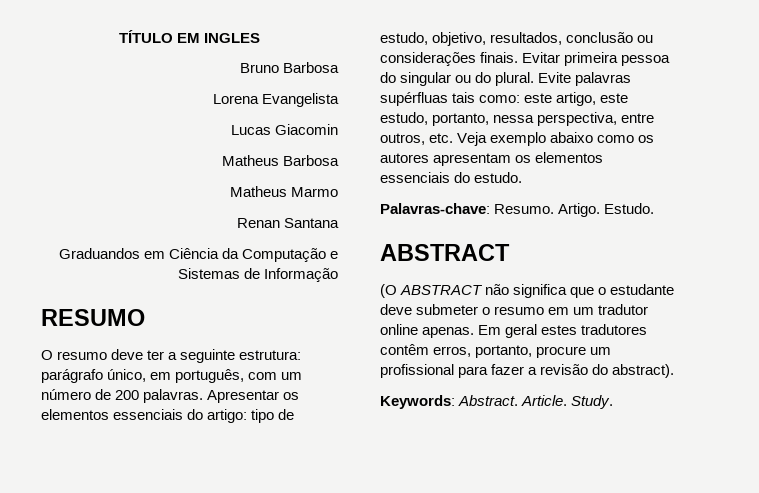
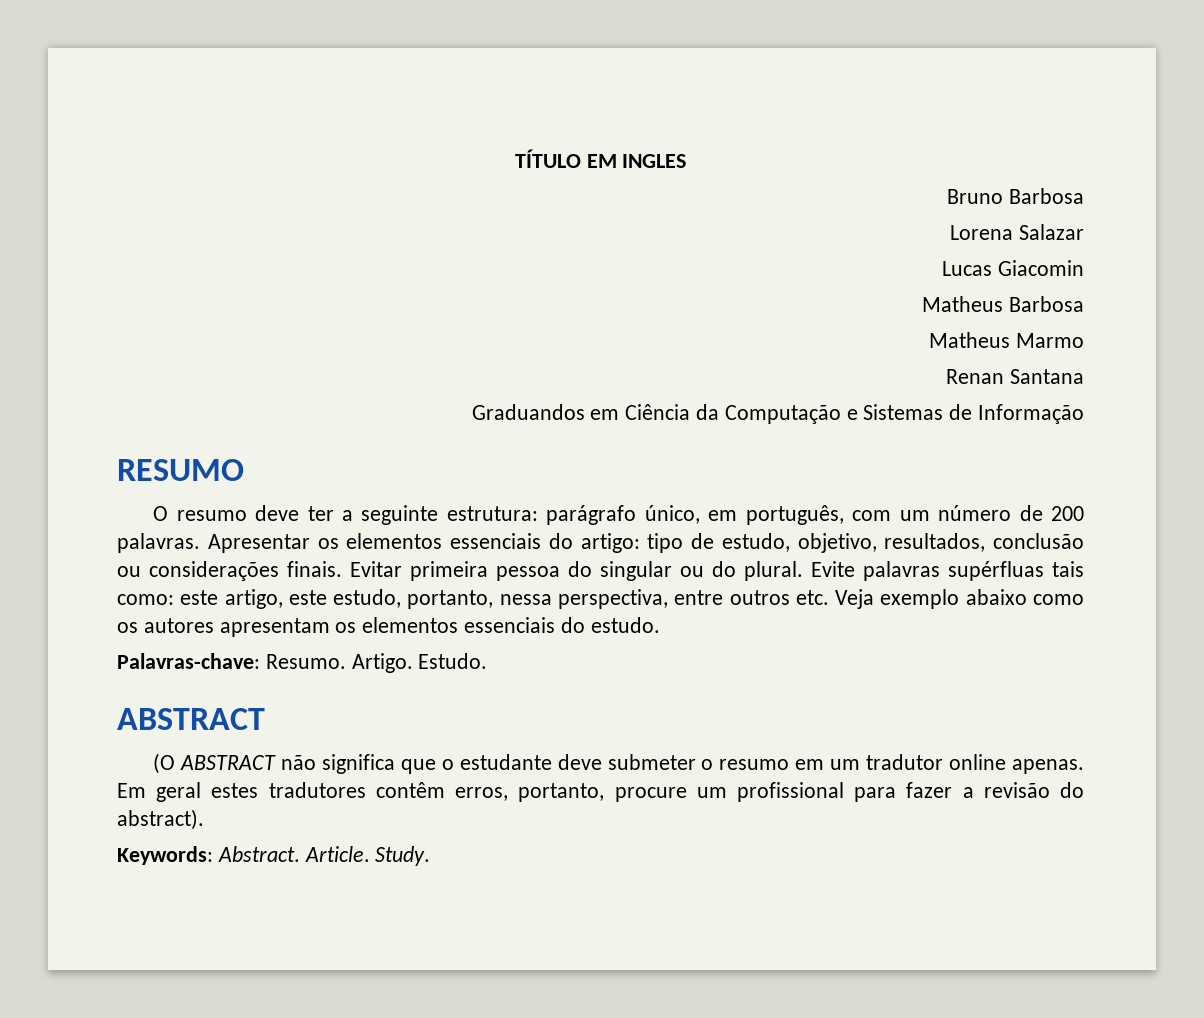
- Lorena Evangelista
+ Lorena Salazar
- Evite palavras supérfluas tais como: este artigo, este estudo, portanto, nessa perspectiva, entre outros, etc. Veja exemplo abaixo como os autores apresentam os elementos essenciais do estudo.
+ Evite palavras supérfluas tais como: este artigo, este estudo, portanto, nessa perspectiva, entre outros etc. Veja exemplo abaixo como os autores apresentam os elementos essenciais do estudo.

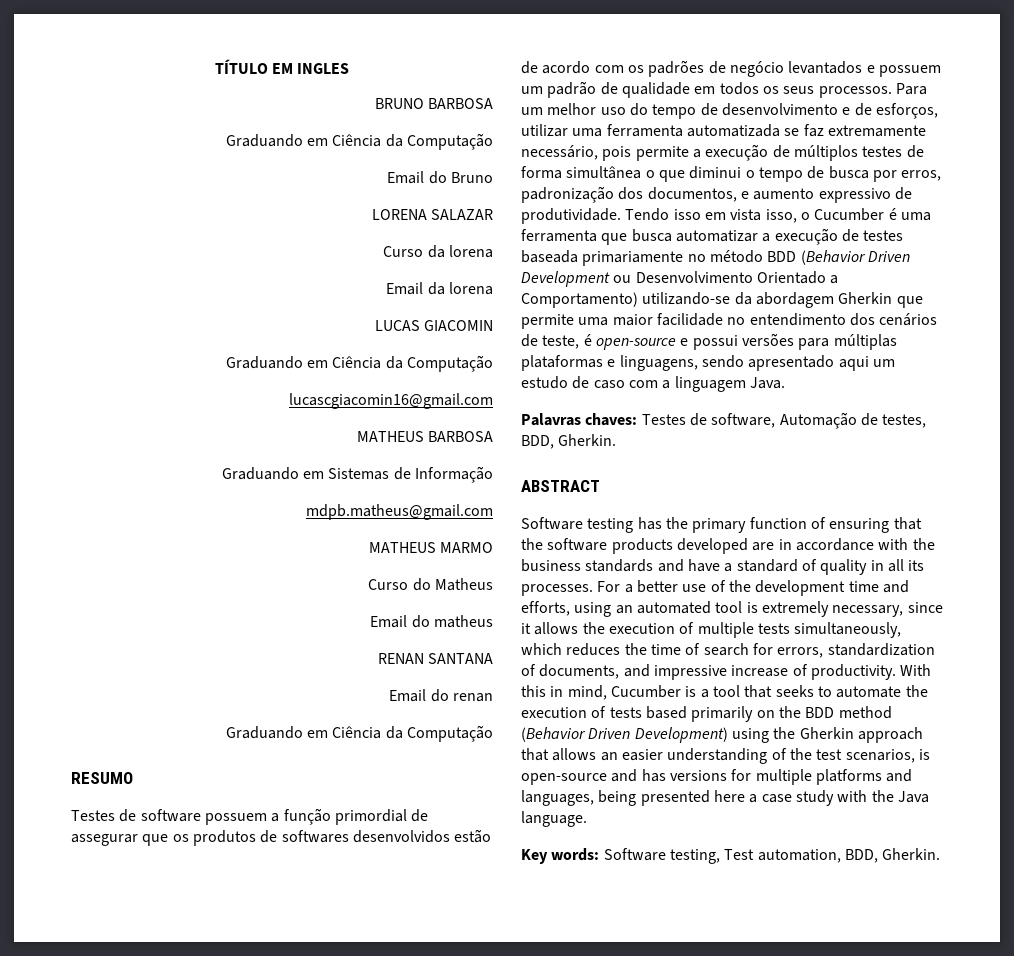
- Bruno Barbosa
- Lorena Salazar
- Lucas Giacomin
- Matheus Barbosa
- Matheus Marmo
- Renan Santana
- Graduandos em Ciência da Computação e Sistemas de Informação
+ BRUNO BARBOSA
+ Graduando em Ciência da Computação
+ Email do Bruno
+ LORENA SALAZAR
+ Curso da lorena
+ Email da lorena
+ LUCAS GIACOMIN
+ Graduando em Ciência da Computação
+ lucascgiacomin16@gmail.com
+ MATHEUS BARBOSA
+ Graduando em Sistemas de Informação
+ mdpb.matheus@gmail.com
+ MATHEUS MARMO
+ Curso do Matheus
+ Email do matheus
+ RENAN SANTANA
+ Email do renan
+ Graduando em Ciência da Computação
  RESUMO
- O resumo deve ter a seguinte estrutura: parágrafo único, em português, com um número de 200 palavras. Apresentar os elementos essenciais do artigo: tipo de estudo, objetivo, resultados, conclusão ou considerações finais. Evitar primeira pessoa do singular ou do plural. Evite palavras supérfluas tais como: este artigo, este estudo, portanto, nessa perspectiva, entre outros etc. Veja exemplo abaixo como os autores apresentam os elementos essenciais do estudo.
- Palavras-chave: Resumo. Artigo. Estudo.
+ Testes de software possuem a função primordial de assegurar que os produtos de softwares desenvolvidos estão de acordo com os padrões de negócio levantados e possuem um padrão de qualidade em todos os seus processos. Para um melhor uso do tempo de desenvolvimento e de esforços, utilizar uma ferramenta automatizada se faz extremamente necessário, pois permite a execução de múltiplos testes de forma simultânea o que diminui o tempo de busca por erros, padronização dos documentos, e aumento expressivo de produtividade. Tendo isso em vista isso, o Cucumber é uma ferramenta que busca automatizar a execução de testes baseada primariamente no método BDD (Behavior Driven Development ou Desenvolvimento Orientado a Comportamento) utilizando-se da abordagem Gherkin que permite uma maior facilidade no entendimento dos cenários de teste, é open-source e possui versões para múltiplas plataformas e linguagens, sendo apresentado aqui um estudo de caso com a linguagem Java.
+ Palavras chaves: Testes de software, Automação de testes, BDD, Gherkin.
  ABSTRACT
- (O ABSTRACT não significa que o estudante deve submeter o resumo em um tradutor online apenas. Em geral estes tradutores contêm erros, portanto, procure um profissional para fazer a revisão do abstract).
- Keywords: Abstract. Article. Study.
+ Software testing has the primary function of ensuring that the software products developed are in accordance with the business standards and have a standard of quality in all its processes. For a better use of the development time and efforts, using an automated tool is extremely necessary, since it allows the execution of multiple tests simultaneously, which reduces the time of search for errors, standardization of documents, and impressive increase of productivity. With this in mind, Cucumber is a tool that seeks to automate the execution of tests based primarily on the BDD method (Behavior Driven Development) using the Gherkin approach that allows an easier understanding of the test scenarios, is open-source and has versions for multiple platforms and languages, being presented here a case study with the Java language.
+ Key words: Software testing, Test automation, BDD, Gherkin.

